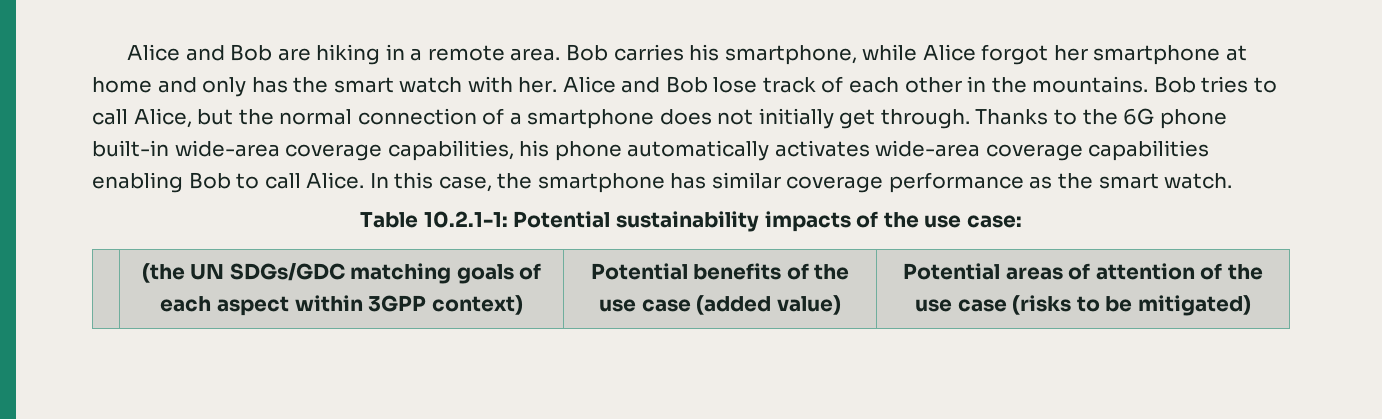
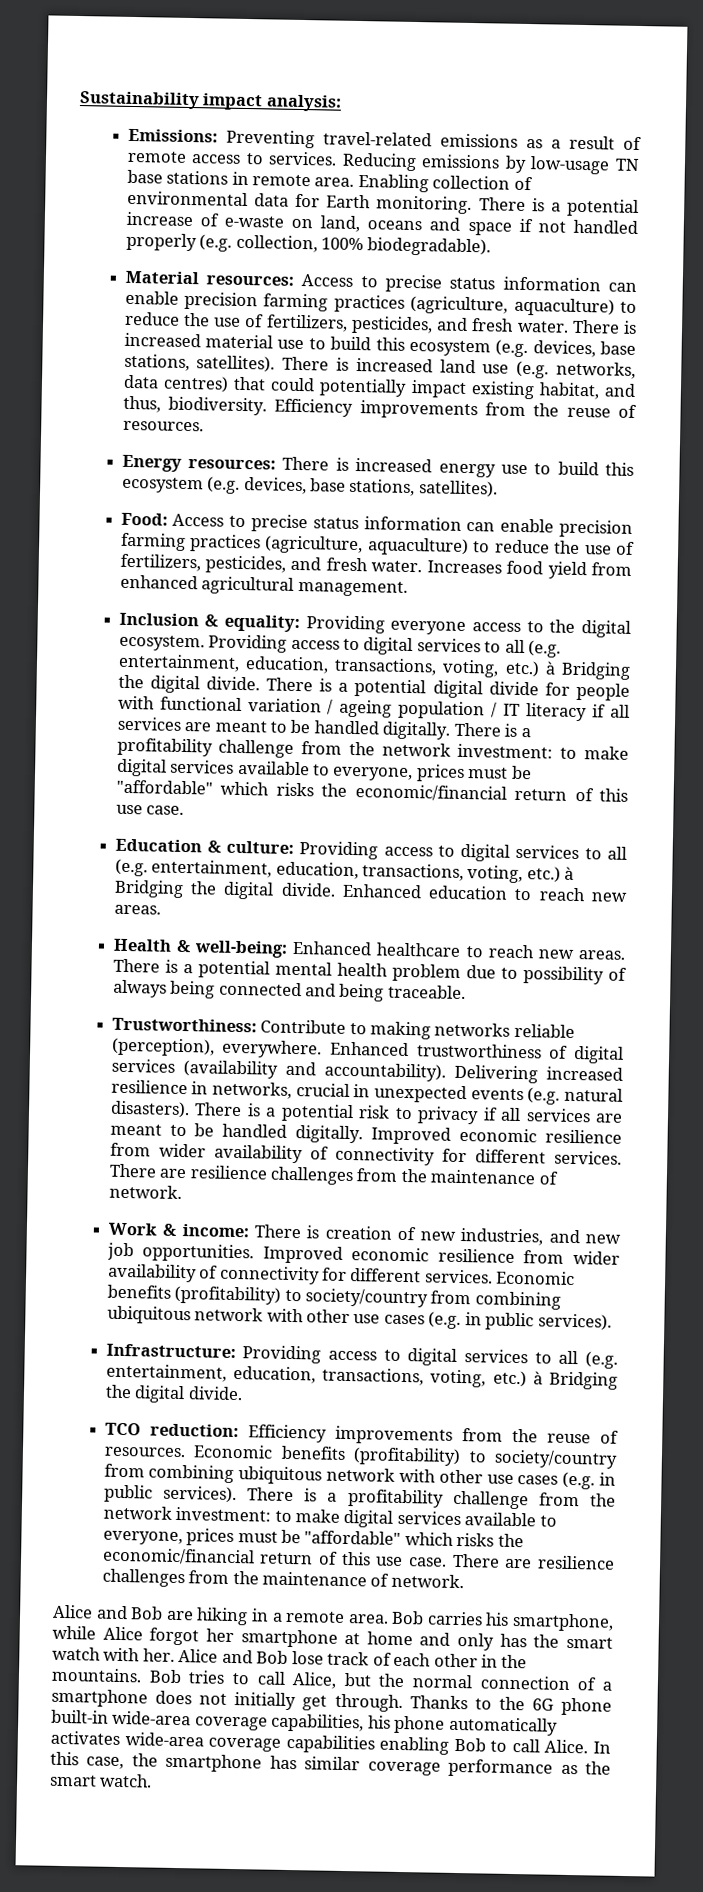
+ Sustainability impact analysis:
+ Emissions: Preventing travel-related emissions as a result of remote access to services. Reducing emissions by low-usage TN base stations in remote area. Enabling collection of environmental data for Earth monitoring. There is a potential increase of e-waste on land, oceans and space if not handled properly (e.g. collection, 100% biodegradable).
+ Material resources: Access to precise status information can enable precision farming practices (agriculture, aquaculture) to reduce the use of fertilizers, pesticides, and fresh water. There is increased material use to build this ecosystem (e.g. devices, base stations, satellites). There is increased land use (e.g. networks, data centres) that could potentially impact existing habitat, and thus, biodiversity. Efficiency improvements from the reuse of resources.
+ Energy resources: There is increased energy use to build this ecosystem (e.g. devices, base stations, satellites).
+ Food: Access to precise status information can enable precision farming practices (agriculture, aquaculture) to reduce the use of fertilizers, pesticides, and fresh water. Increases food yield from enhanced agricultural management.
+ Inclusion & equality: Providing everyone access to the digital ecosystem. Providing access to digital services to all (e.g. entertainment, education, transactions, voting, etc.) à Bridging the digital divide. There is a potential digital divide for people with functional variation / ageing population / IT literacy if all services are meant to be handled digitally. There is a profitability challenge from the network investment: to make digital services available to everyone, prices must be "affordable" which risks the economic/financial return of this use case.
+ Education & culture: Providing access to digital services to all (e.g. entertainment, education, transactions, voting, etc.) à Bridging the digital divide. Enhanced education to reach new areas.
+ Health & well-being: Enhanced healthcare to reach new areas. There is a potential mental health problem due to possibility of always being connected and being traceable.
+ Trustworthiness: Contribute to making networks reliable (perception), everywhere. Enhanced trustworthiness of digital services (availability and accountability). Delivering increased resilience in networks, crucial in unexpected events (e.g. natural disasters). There is a potential risk to privacy if all services are meant to be handled digitally. Improved economic resilience from wider availability of connectivity for different services. There are resilience challenges from the maintenance of network.
+ Work & income: There is creation of new industries, and new job opportunities. Improved economic resilience from wider availability of connectivity for different services. Economic benefits (profitability) to society/country from combining ubiquitous network with other use cases (e.g. in public services).
+ Infrastructure: Providing access to digital services to all (e.g. entertainment, education, transactions, voting, etc.) à Bridging the digital divide.
+ TCO reduction: Efficiency improvements from the reuse of resources. Economic benefits (profitability) to society/country from combining ubiquitous network with other use cases (e.g. in public services). There is a profitability challenge from the network investment: to make digital services available to everyone, prices must be "affordable" which risks the economic/financial return of this use case. There are resilience challenges from the maintenance of network.
- Table 10.2.1-1: Potential sustainability impacts of the use case:
- | (the UN SDGs/GDC matching goals of each aspect within 3GPP context) | Potential benefits of the use case (added value) | Potential areas of attention of the use case (risks to be mitigated)

